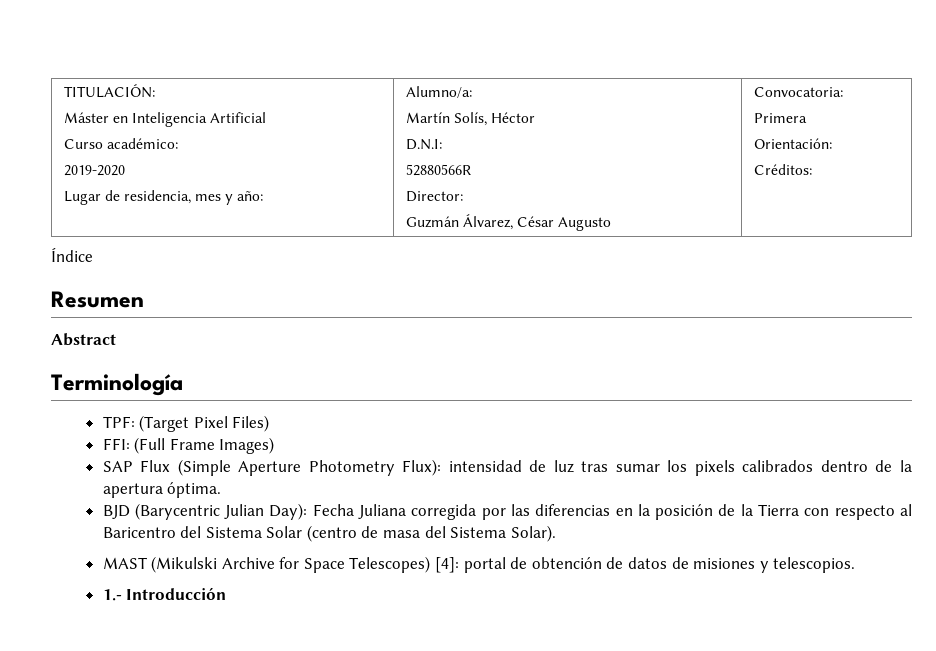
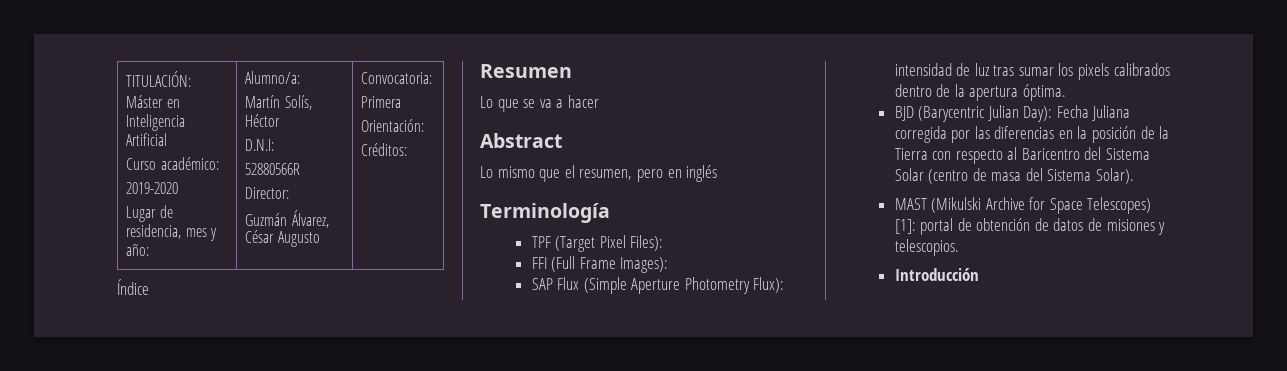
+ Lo que se va a hacer
  Abstract
+ Lo mismo que el resumen, pero en inglés
- TPF: (Target Pixel Files)
- FFI: (Full Frame Images)
+ TPF (Target Pixel Files):
+ FFI (Full Frame Images):
- MAST (Mikulski Archive for Space Telescopes) [4]: portal de obtención de datos de misiones y telescopios.
+ MAST (Mikulski Archive for Space Telescopes) [1]: portal de obtención de datos de misiones y telescopios.
- 1.- Introducción
+ Introducción

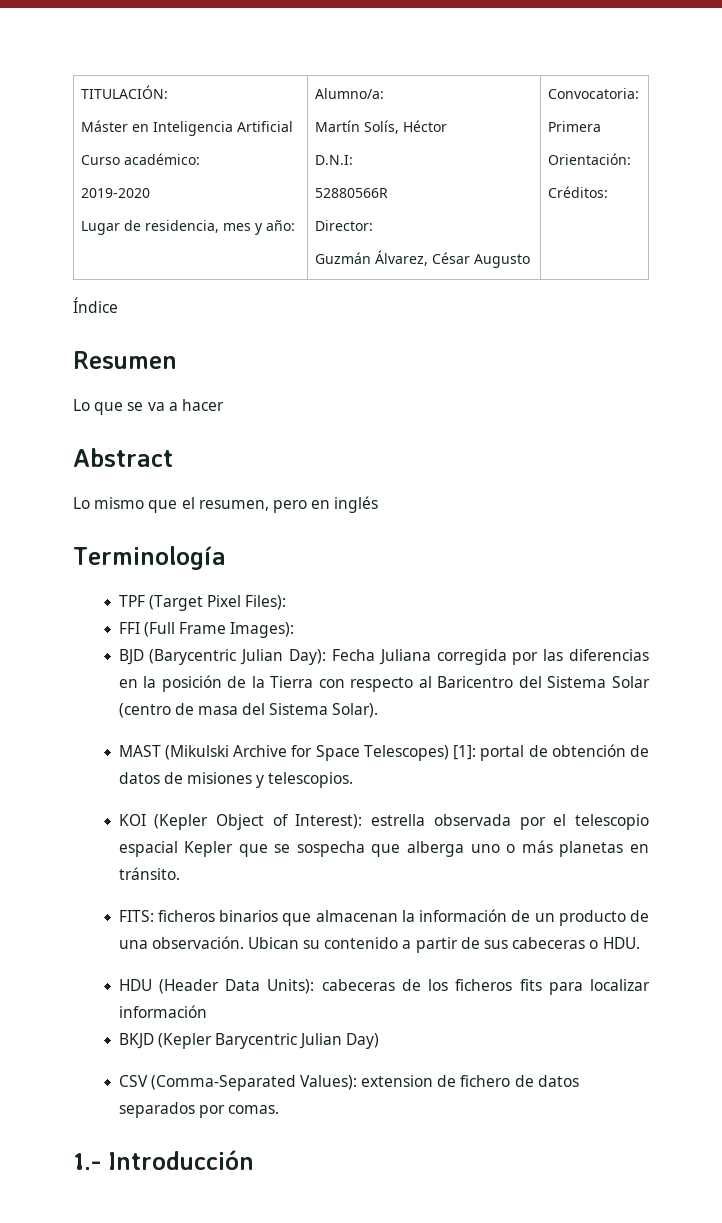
- SAP Flux (Simple Aperture Photometry Flux): intensidad de luz tras sumar los pixels calibrados dentro de la apertura óptima.
- Introducción
+ KOI (Kepler Object of Interest): estrella observada por el telescopio espacial Kepler que se sospecha que alberga uno o más planetas en tránsito.
+ FITS: ficheros binarios que almacenan la información de un producto de una observación. Ubican su contenido a partir de sus cabeceras o HDU.
+ HDU (Header Data Units): cabeceras de los ficheros fits para localizar información
+ BKJD (Kepler Barycentric Julian Day)
+ CSV (Comma-Separated Values): extension de fichero de datos separados por comas.
+ 1.- Introducción

